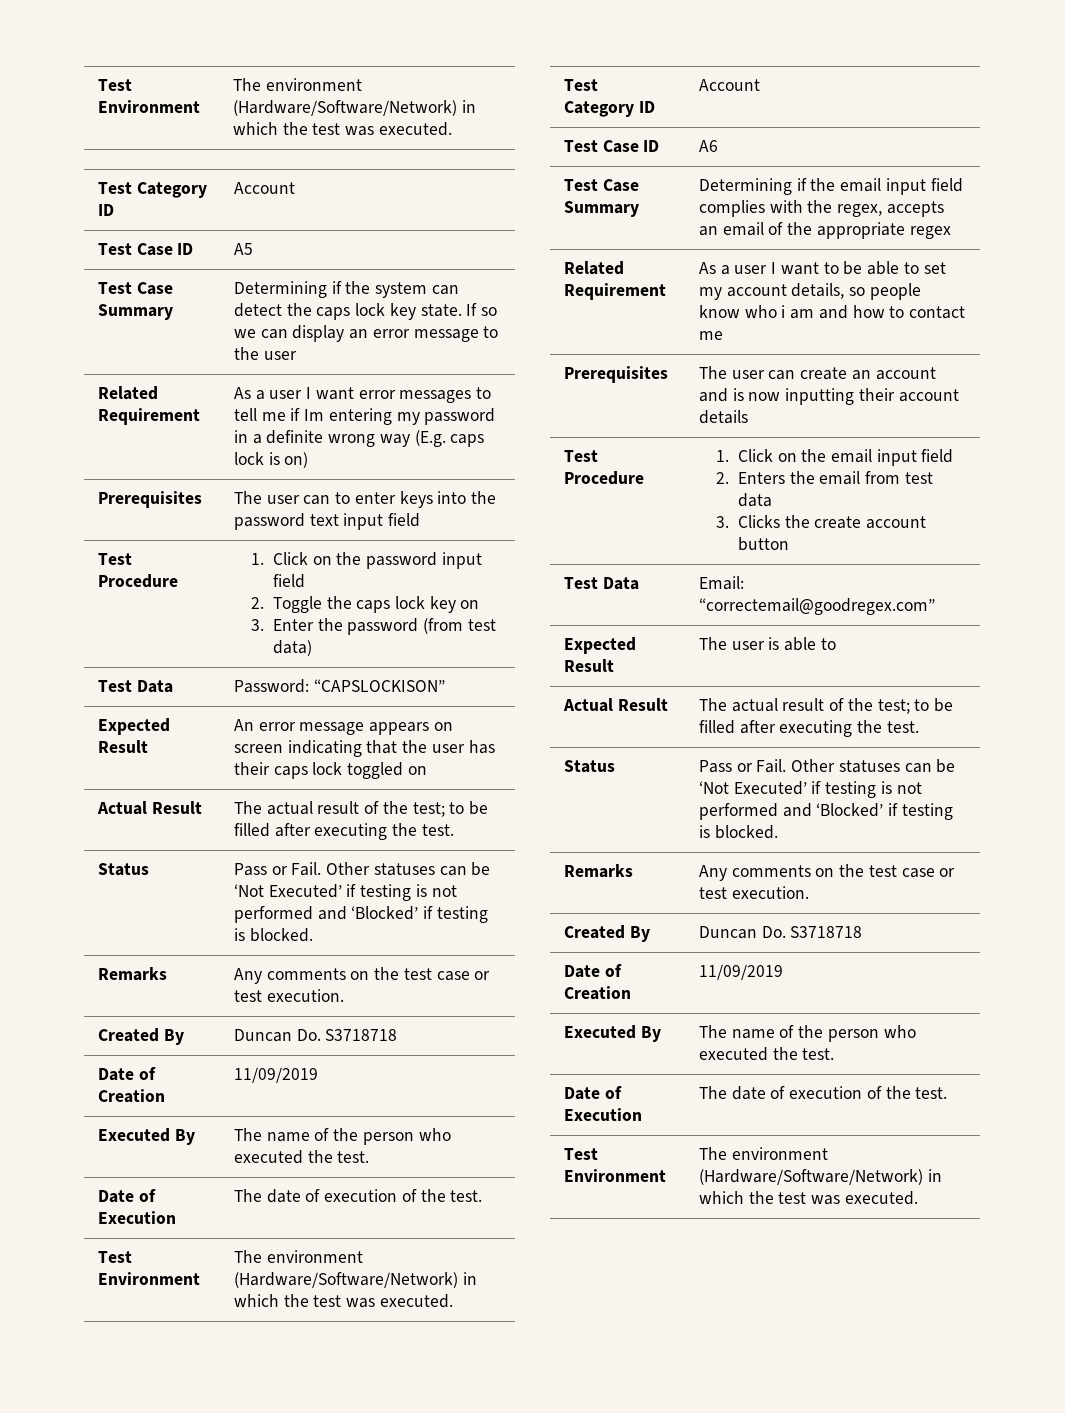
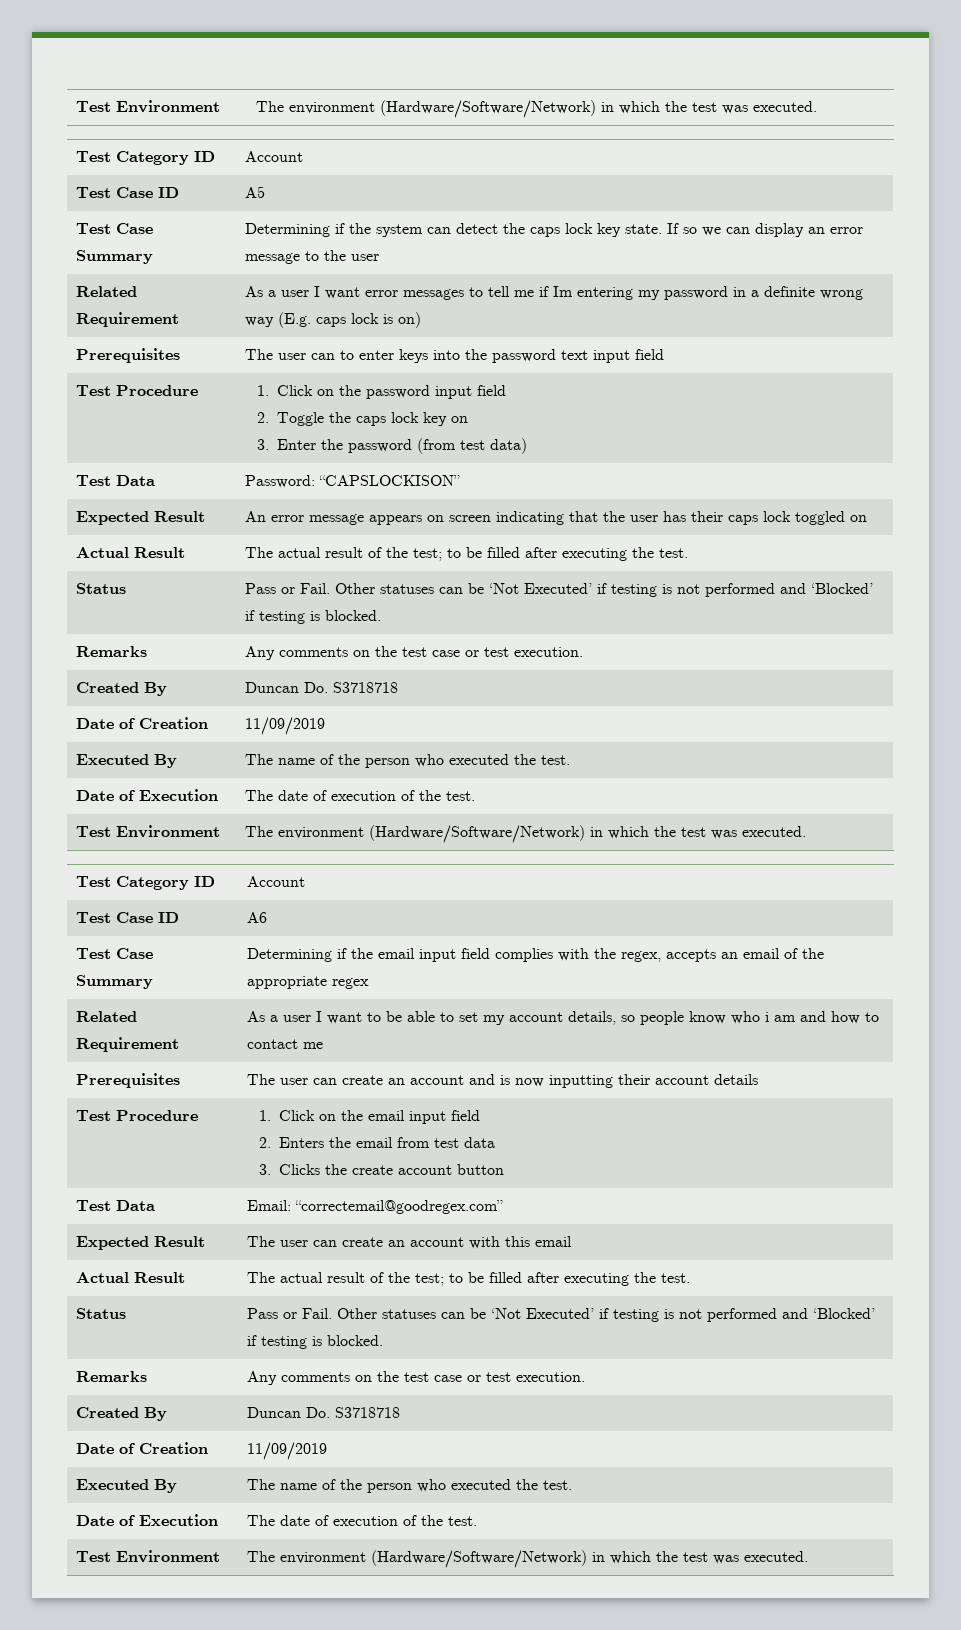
- Expected Result | The user is able to
+ Expected Result | The user can create an account with this email

